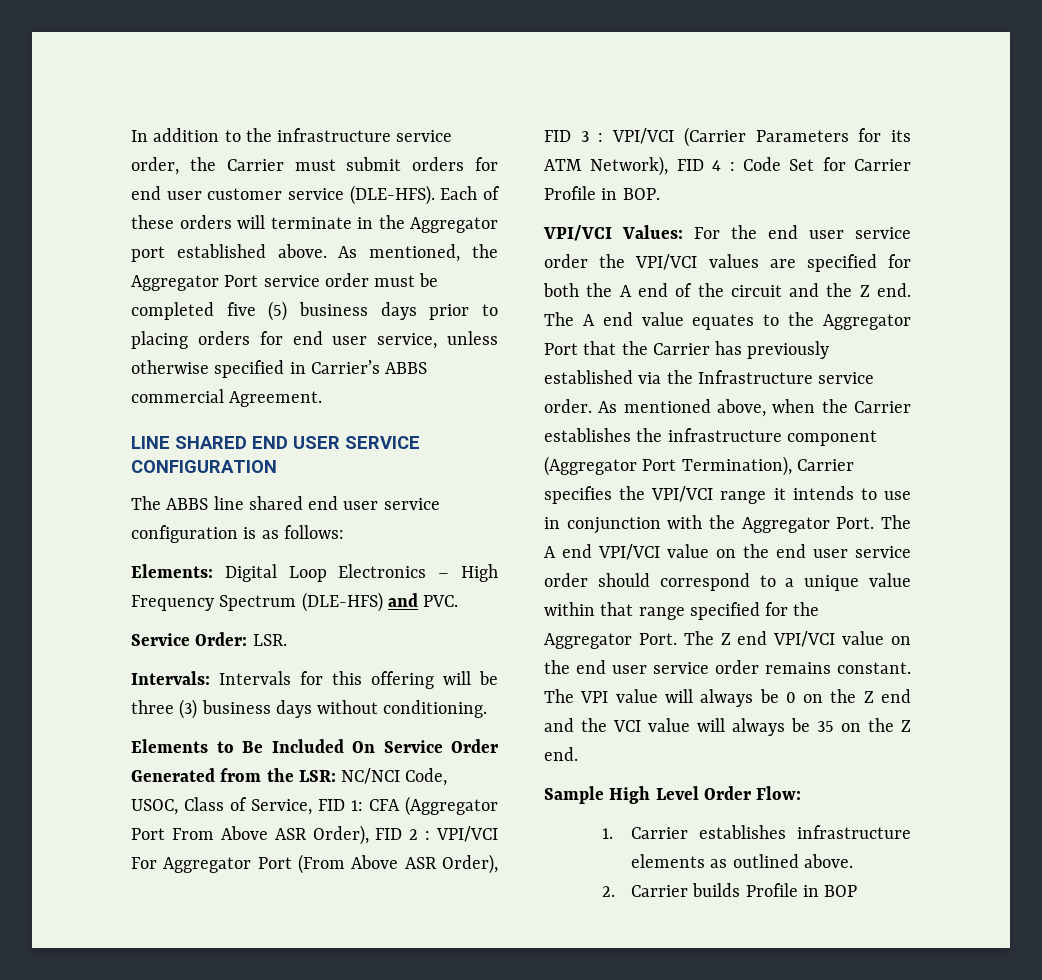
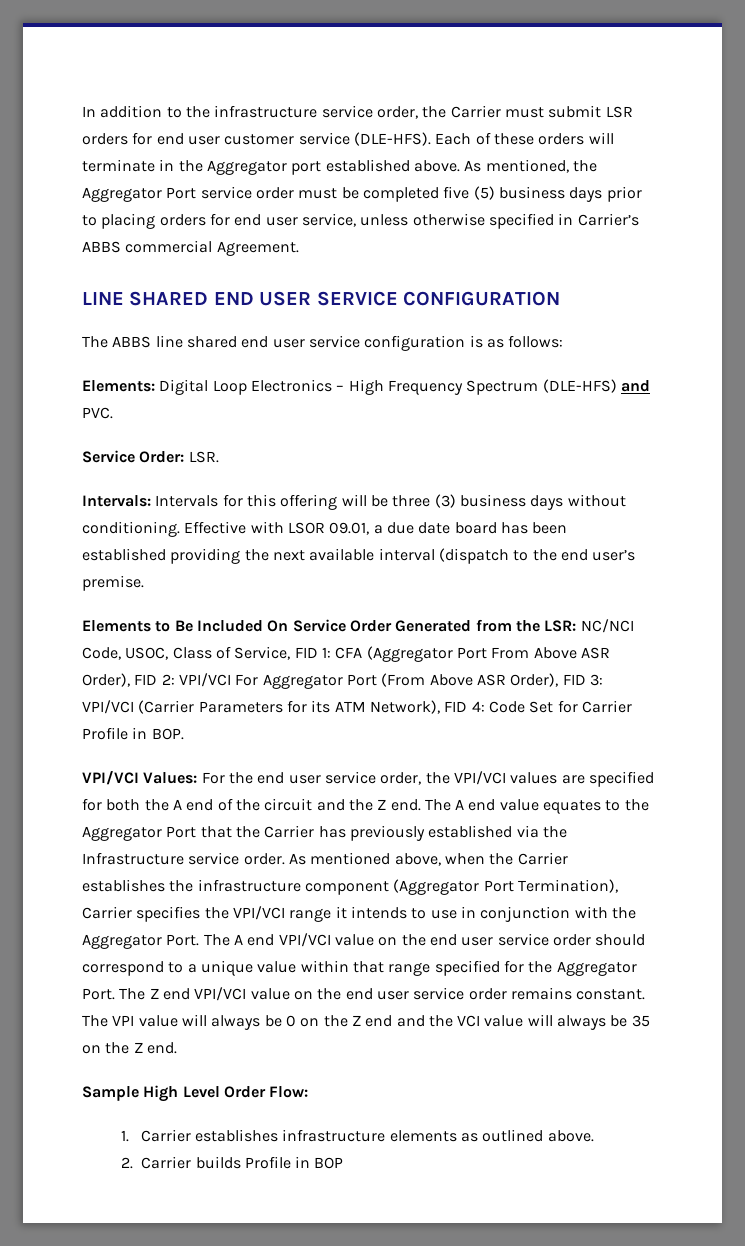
- In addition to the infrastructure service order, the Carrier must submit orders for end user customer service (DLE-HFS).
+ In addition to the infrastructure service order, the Carrier must submit LSR orders for end user customer service (DLE-HFS).
+ Effective with LSOR 09.01, a due date board has been established providing the next available interval (dispatch to the end user’s premise.
- Elements to Be Included On Service Order Generated from the LSR: NC/NCI Code, USOC, Class of Service, FID 1: CFA (Aggregator Port From Above ASR Order), FID 2 : VPI/VCI For Aggregator Port (From Above ASR Order), FID 3 : VPI/VCI (Carrier Parameters for its ATM Network), FID 4 : Code Set for Carrier Profile in BOP.
+ Elements to Be Included On Service Order Generated from the LSR: NC/NCI Code, USOC, Class of Service, FID 1: CFA (Aggregator Port From Above ASR Order), FID 2: VPI/VCI For Aggregator Port (From Above ASR Order), FID 3: VPI/VCI (Carrier Parameters for its ATM Network), FID 4: Code Set for Carrier Profile in BOP.
- VPI/VCI Values: For the end user service order the VPI/VCI values are specified for both the A end of the circuit and the Z end.
+ VPI/VCI Values: For the end user service order, the VPI/VCI values are specified for both the A end of the circuit and the Z end.

